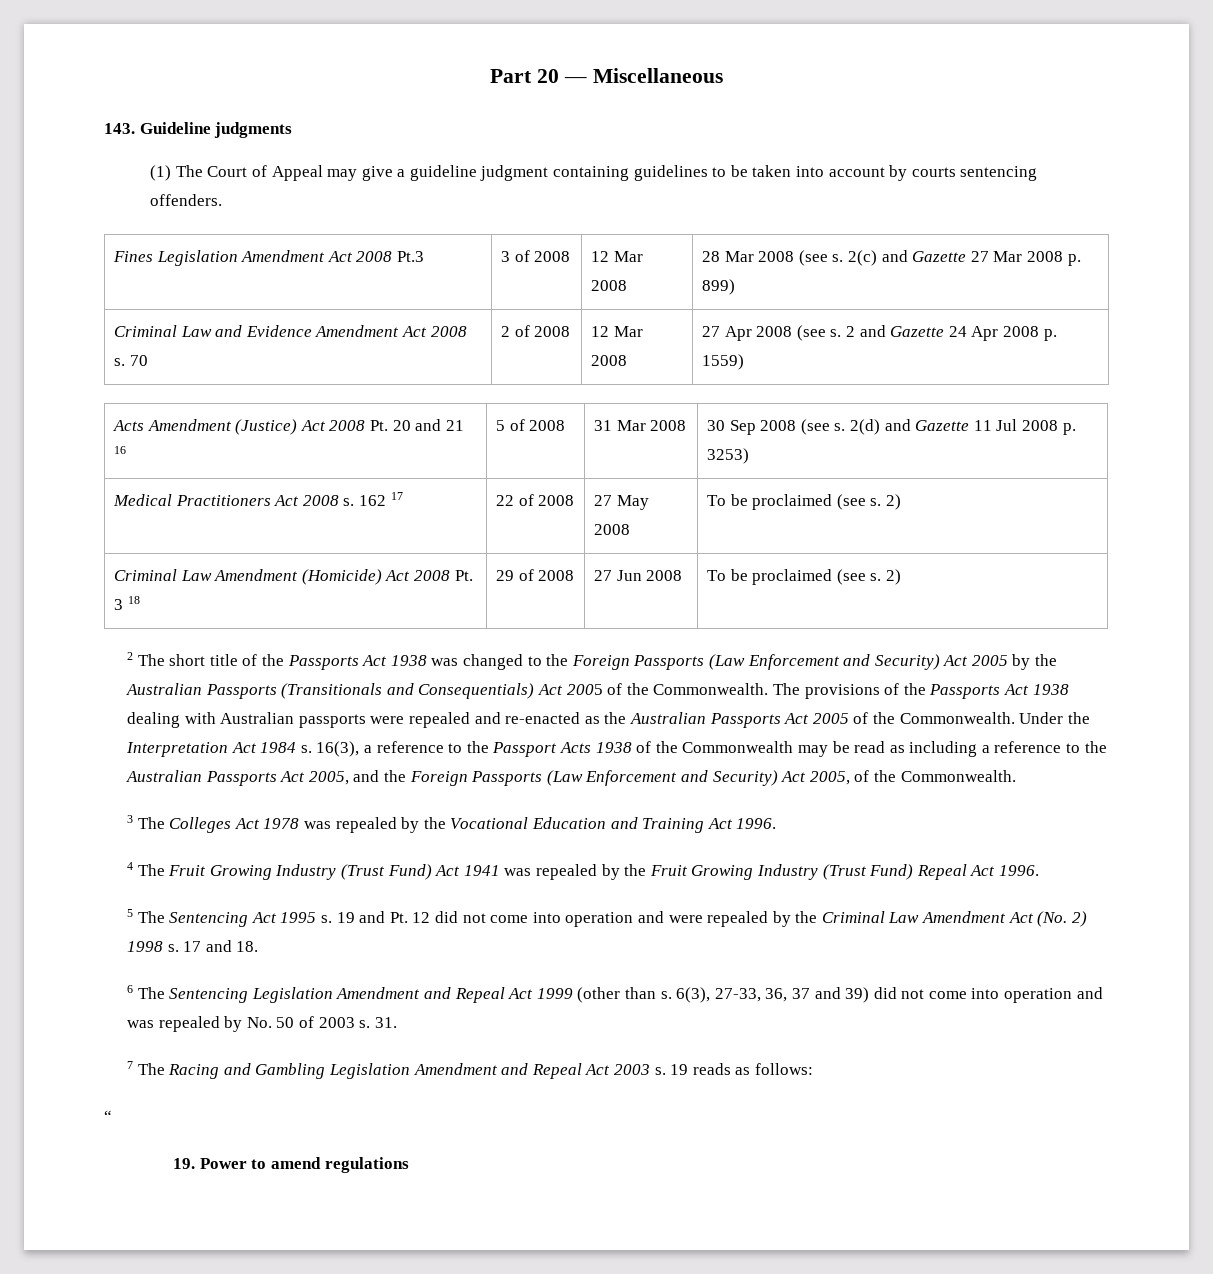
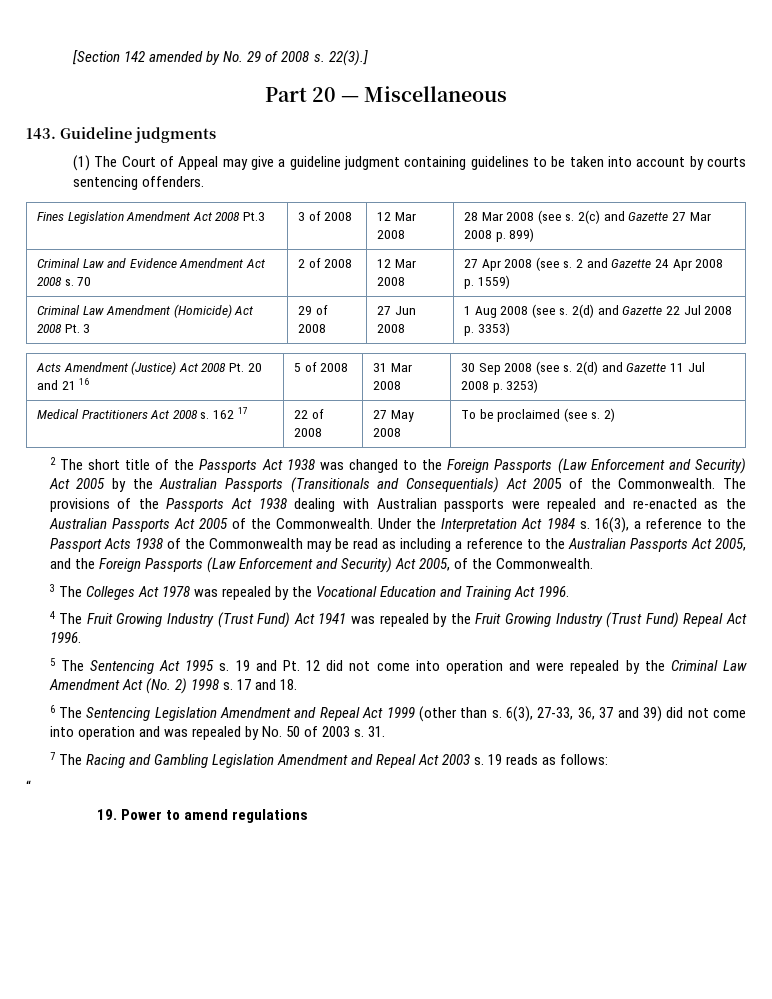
+ [Section 142 amended by No. 29 of 2008 s. 22(3).]
+ Criminal Law Amendment (Homicide) Act 2008 Pt. 3 | 29 of 2008 | 27 Jun 2008 | 1 Aug 2008 (see s. 2(d) and Gazette 22 Jul 2008 p. 3353)
- Criminal Law Amendment (Homicide) Act 2008 Pt. 3 18 | 29 of 2008 | 27 Jun 2008 | To be proclaimed (see s. 2)

